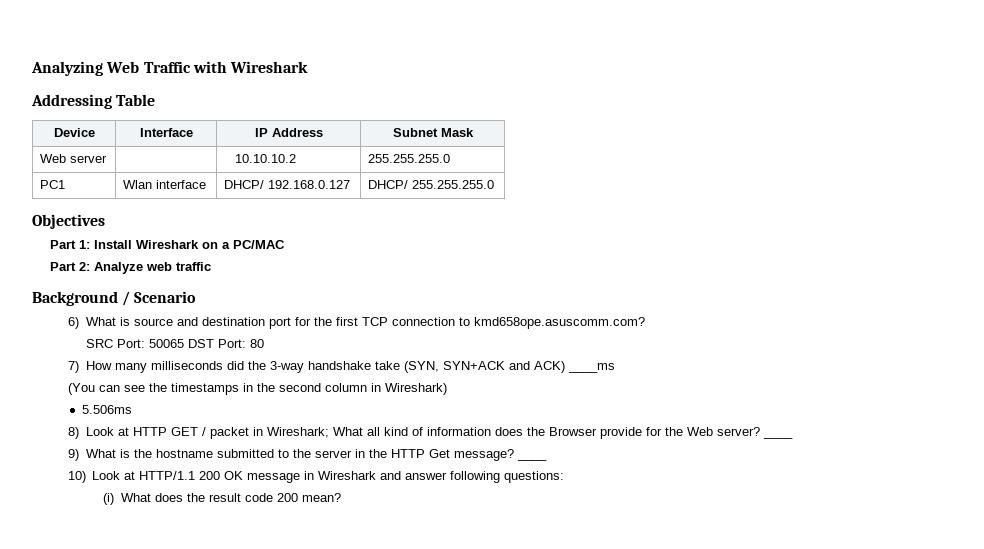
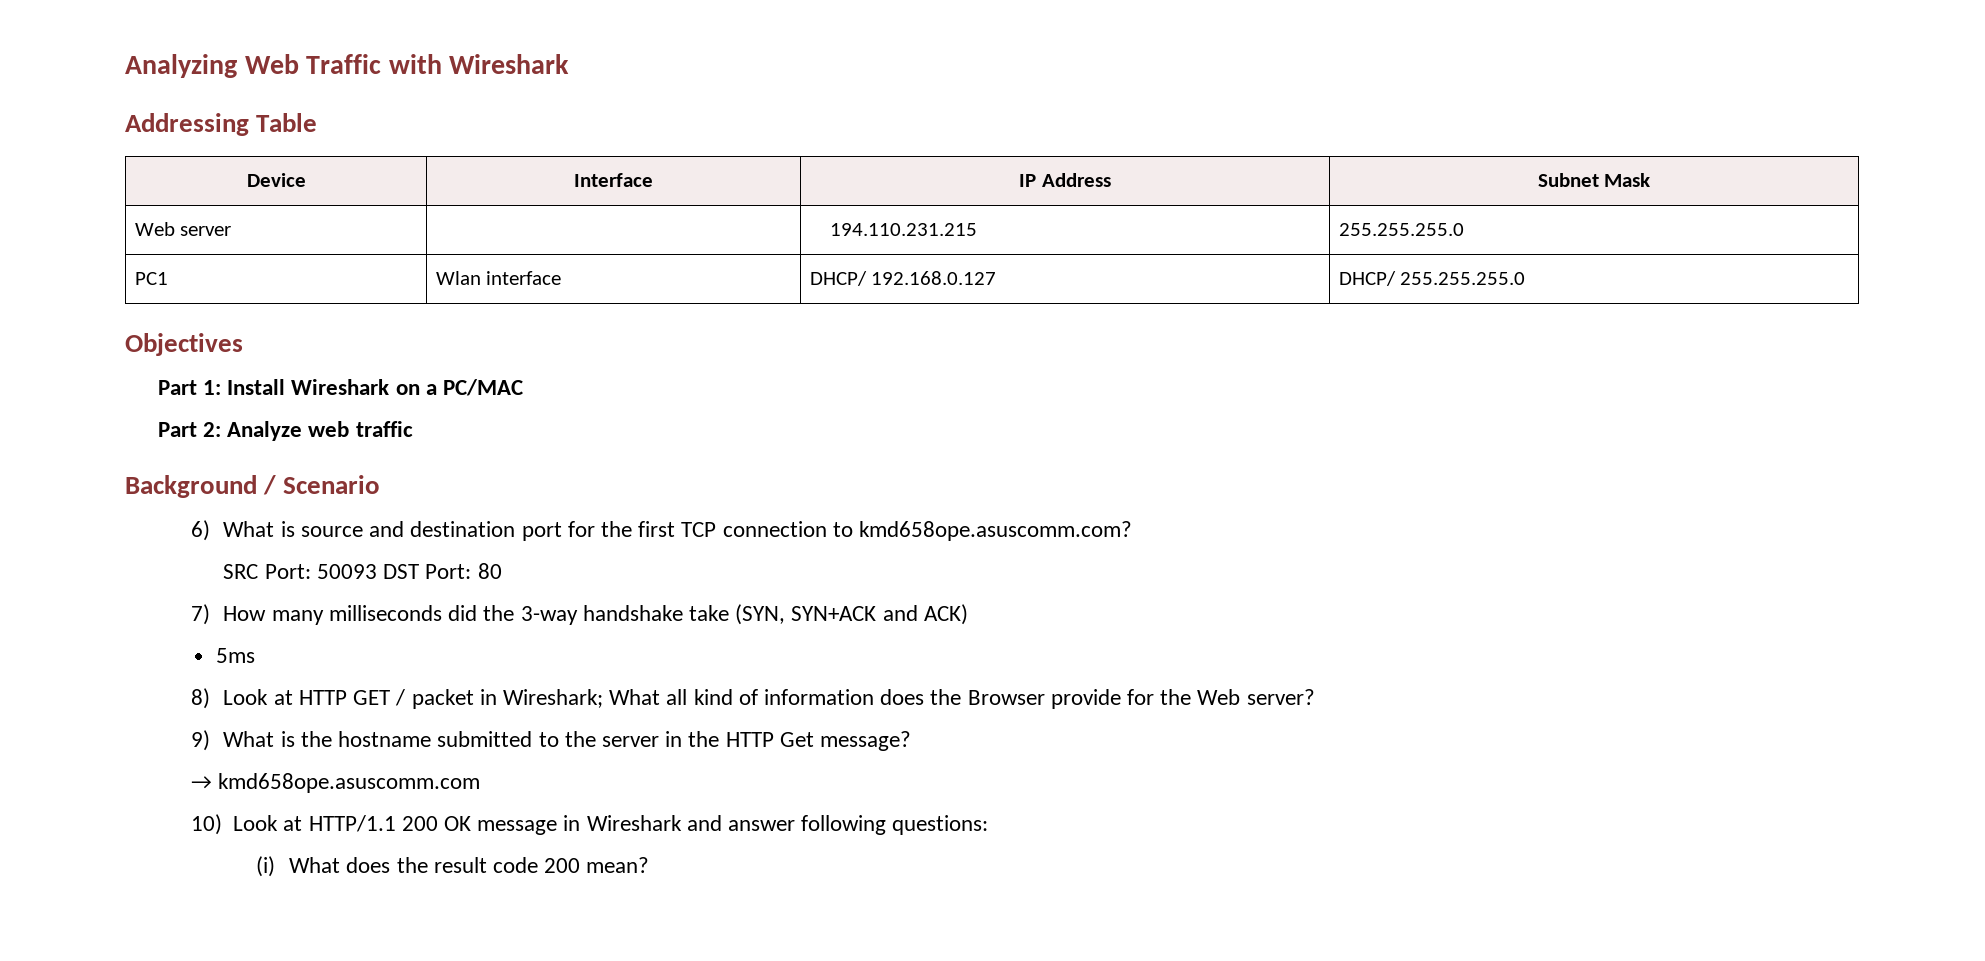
- Web server | | 10.10.10.2 | 255.255.255.0
+ Web server | | 194.110.231.215 | 255.255.255.0
- SRC Port: 50065 DST Port: 80
+ SRC Port: 50093 DST Port: 80
- 7) How many milliseconds did the 3-way handshake take (SYN, SYN+ACK and ACK) ____ms
- (You can see the timestamps in the second column in Wireshark)
- 5.506ms
+ 7) How many milliseconds did the 3-way handshake take (SYN, SYN+ACK and ACK)
+ 5ms
- 8) Look at HTTP GET / packet in Wireshark; What all kind of information does the Browser provide for the Web server? ____
+ 8) Look at HTTP GET / packet in Wireshark; What all kind of information does the Browser provide for the Web server?
- 9) What is the hostname submitted to the server in the HTTP Get message? ____
+ 9) What is the hostname submitted to the server in the HTTP Get message?
+ → kmd658ope.asuscomm.com

